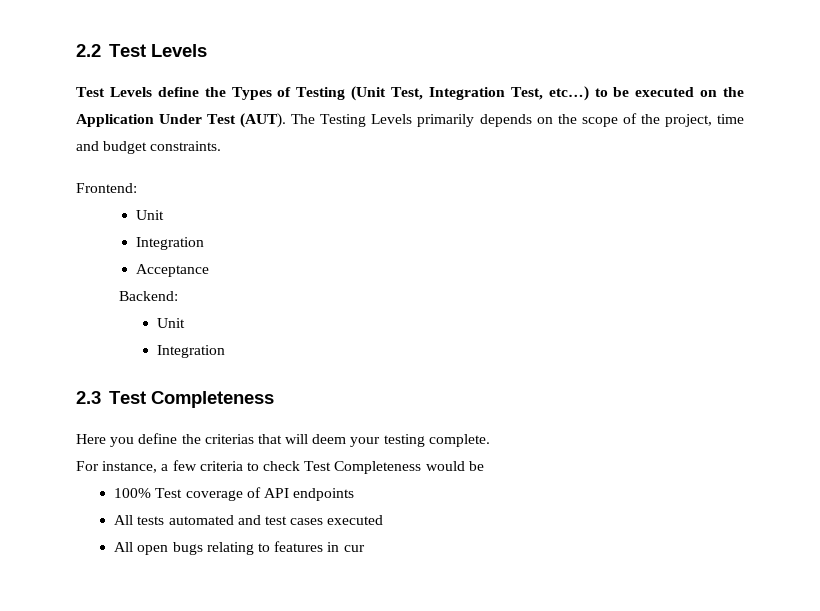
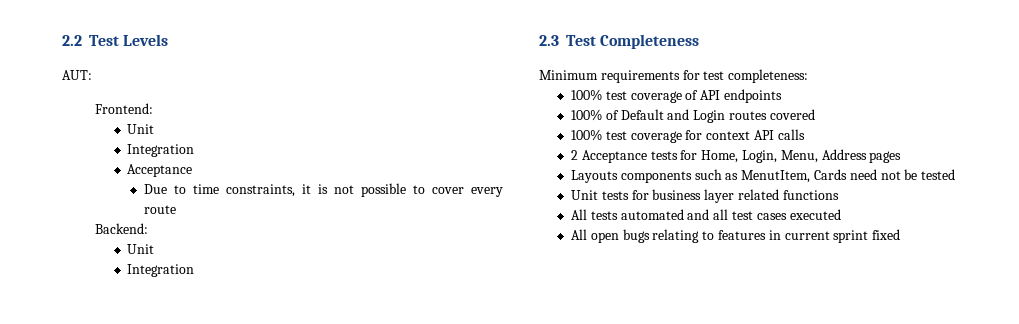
- Test Levels define the Types of Testing (Unit Test, Integration Test, etc…) to be executed on the Application Under Test (AUT). The Testing Levels primarily depends on the scope of the project, time and budget constraints.
+ AUT:
  Frontend:
  Unit
  Integration
  Acceptance
+ Due to time constraints, it is not possible to cover every route
- Here you define the criterias that will deem your testing complete.
- For instance, a few criteria to check Test Completeness would be
- 100% Test coverage of API endpoints
+ Minimum requirements for test completeness:
+ 100% test coverage of API endpoints
+ 100% of Default and Login routes covered
+ 100% test coverage for context API calls
+ 2 Acceptance tests for Home, Login, Menu, Address pages
+ Layouts components such as MenutItem, Cards need not be tested
+ Unit tests for business layer related functions
- All tests automated and test cases executed
+ All tests automated and all test cases executed
- All open bugs relating to features in cur
+ All open bugs relating to features in current sprint fixed

